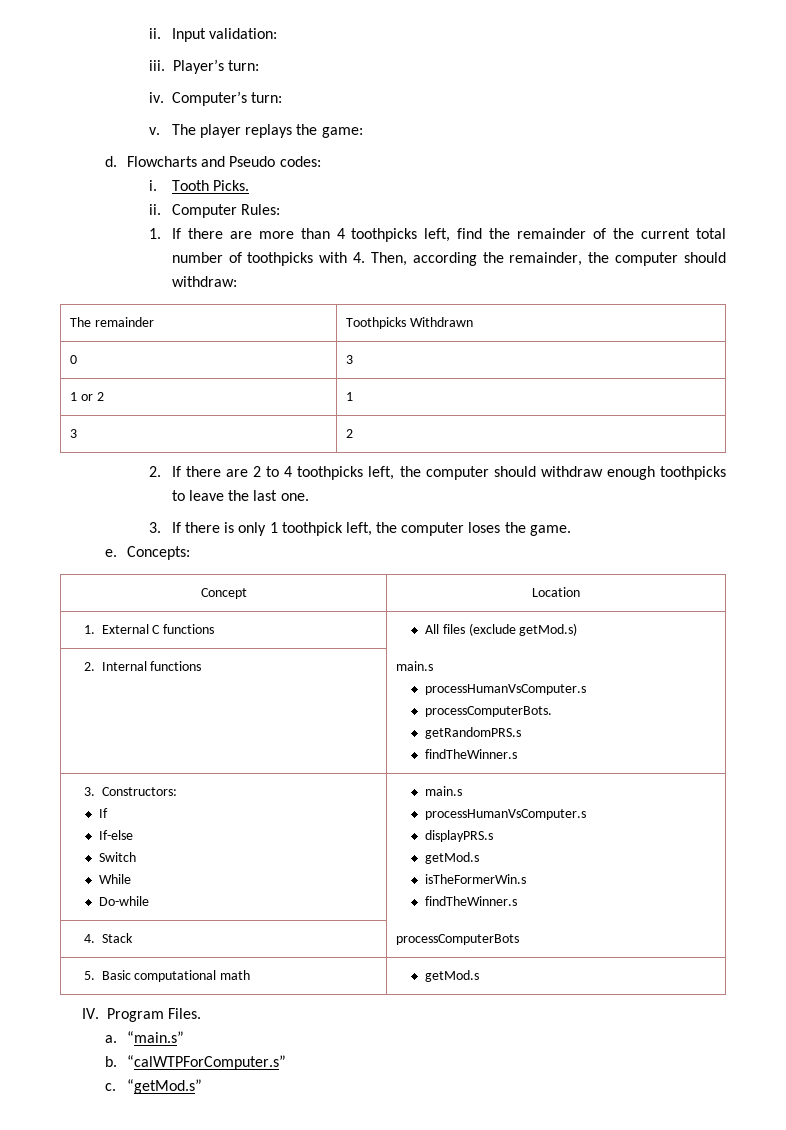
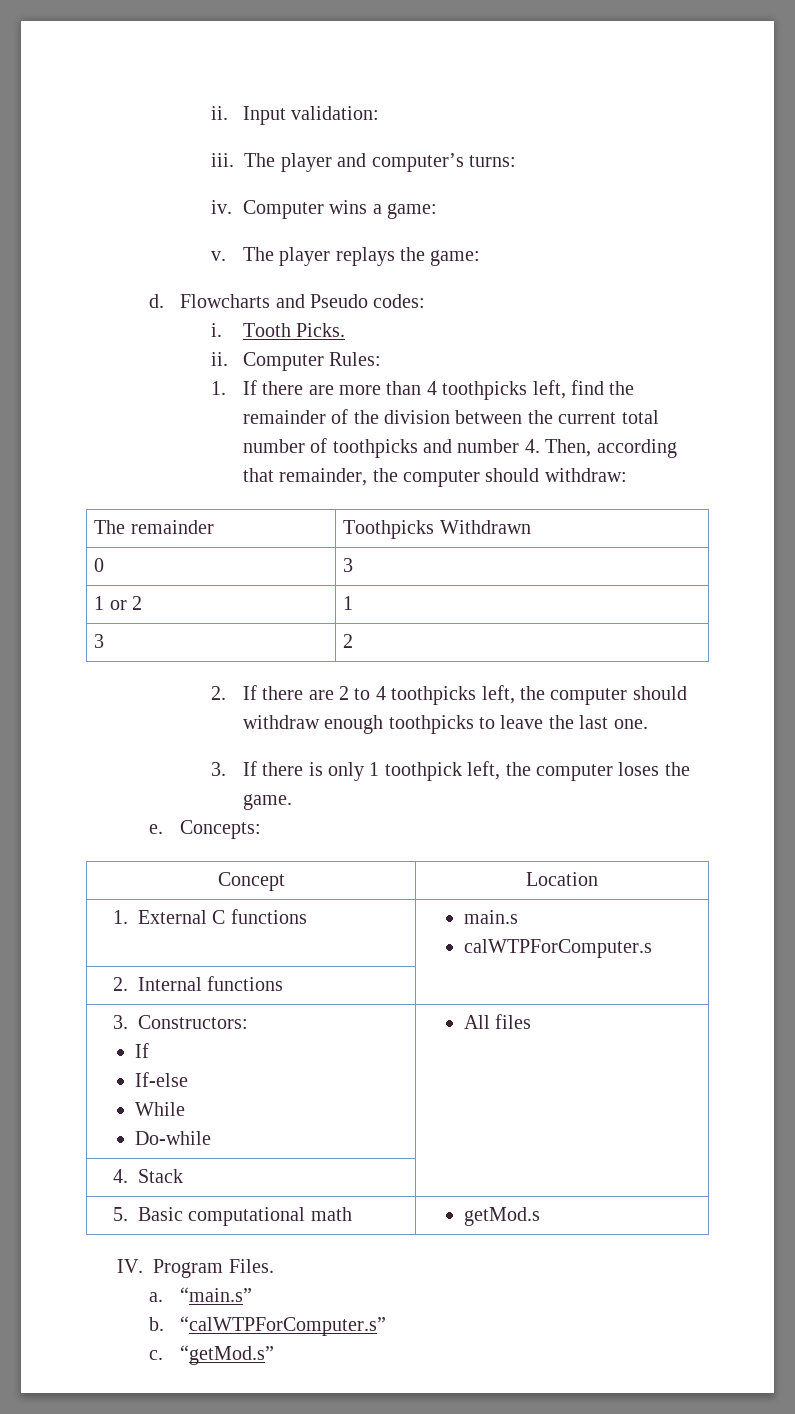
- Player’s turn:
- iv. Computer’s turn:
+ The player and computer’s turns:
+ iv. Computer wins a game:
- 1. If there are more than 4 toothpicks left, find the remainder of the current total number of toothpicks with 4. Then, according the remainder, the computer should withdraw:
+ 1. If there are more than 4 toothpicks left, find the remainder of the division between the current total number of toothpicks and number 4. Then, according that remainder, the computer should withdraw:
- 1. External C functions | All files (exclude getMod.s)
+ 1. External C functions | main.s
+ calWTPForComputer.s
- 2. Internal functions | main.s
- processHumanVsComputer.s
- processComputerBots.
- getRandomPRS.s
- findTheWinner.s
+ 2. Internal functions |
  3. Constructors:
  If
  If-else
- Switch
  While
- Do-while | main.s
- processHumanVsComputer.s
- displayPRS.s
- getMod.s
- isTheFormerWin.s
- findTheWinner.s
+ Do-while | All files
- 4. Stack | processComputerBots
+ 4. Stack |

